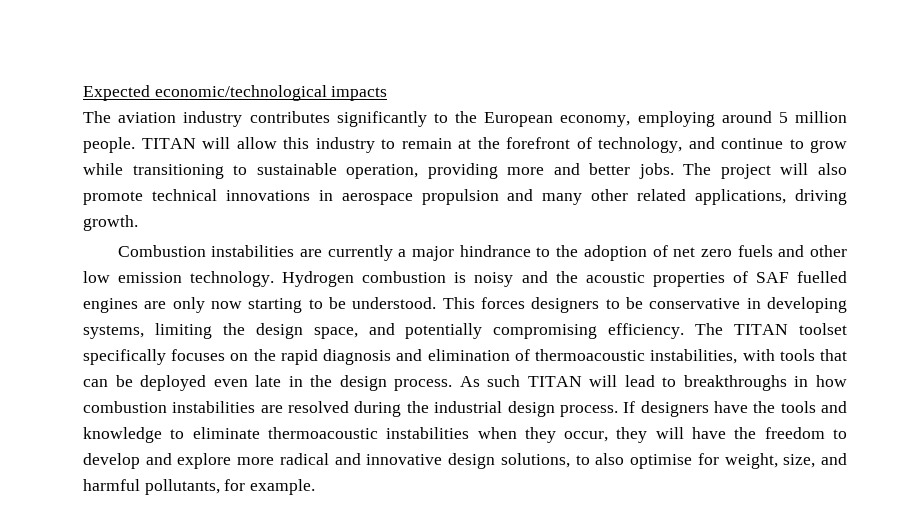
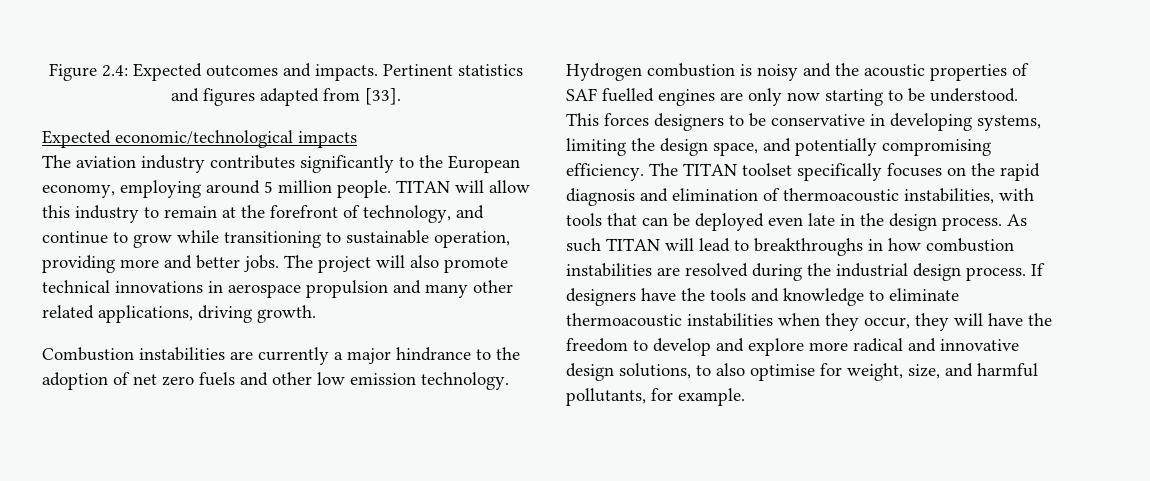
+ Figure 2.4: Expected outcomes and impacts. Pertinent statistics and figures adapted from [33].

